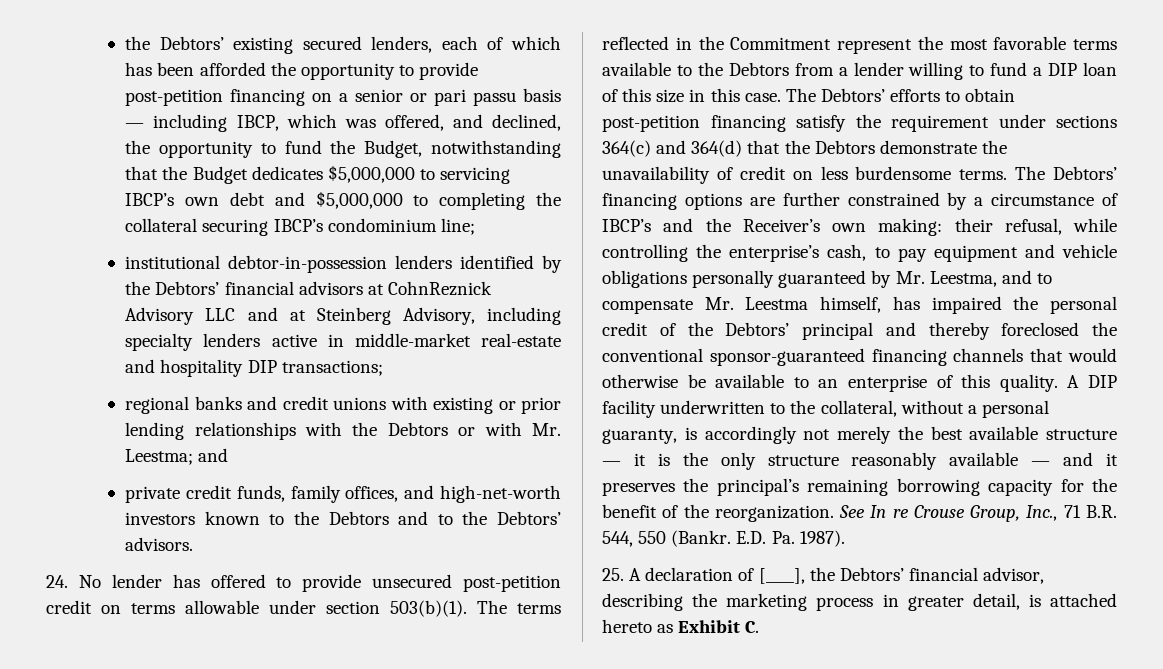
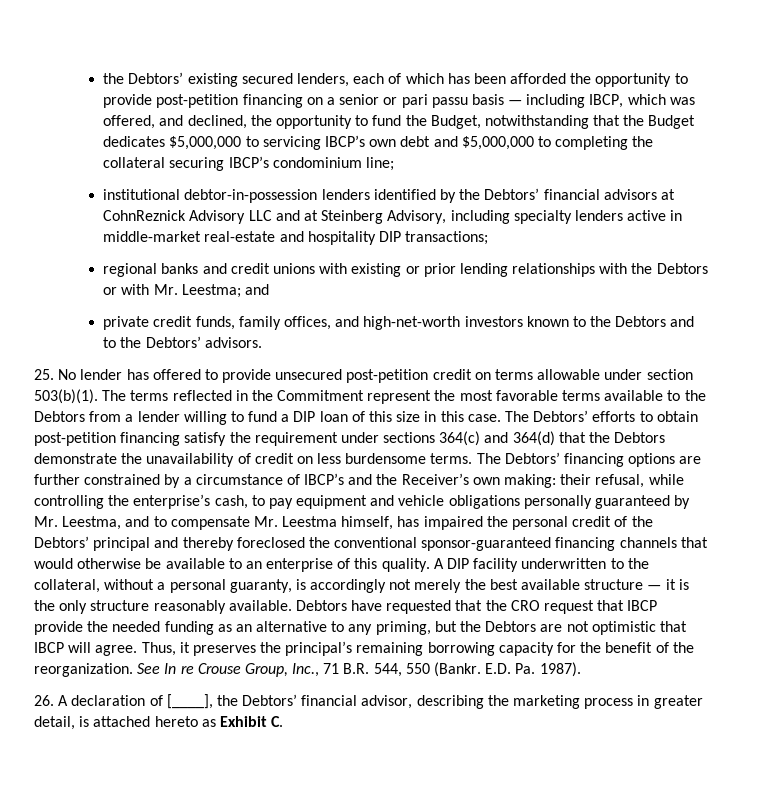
- 24. No lender has offered to provide unsecured post-petition credit on terms allowable under section 503(b)(1).
+ 25. No lender has offered to provide unsecured post-petition credit on terms allowable under section 503(b)(1).
- A DIP facility underwritten to the collateral, without a personal guaranty, is accordingly not merely the best available structure — it is the only structure reasonably available — and it preserves the principal’s remaining borrowing capacity for the benefit of the reorganization.
+ A DIP facility underwritten to the collateral, without a personal guaranty, is accordingly not merely the best available structure — it is the only structure reasonably available. Debtors have requested that the CRO request that IBCP provide the needed funding as an alternative to any priming, but the Debtors are not optimistic that IBCP will agree. Thus, it preserves the principal’s remaining borrowing capacity for the benefit of the reorganization.
- 25. A declaration of [____], the Debtors’ financial advisor, describing the marketing process in greater detail, is attached hereto as Exhibit C.
+ 26. A declaration of [____], the Debtors’ financial advisor, describing the marketing process in greater detail, is attached hereto as Exhibit C.

